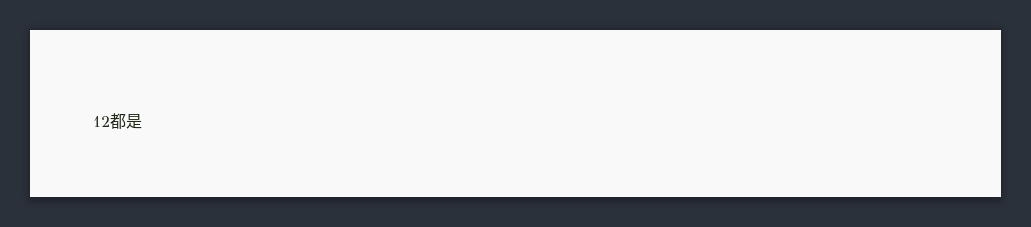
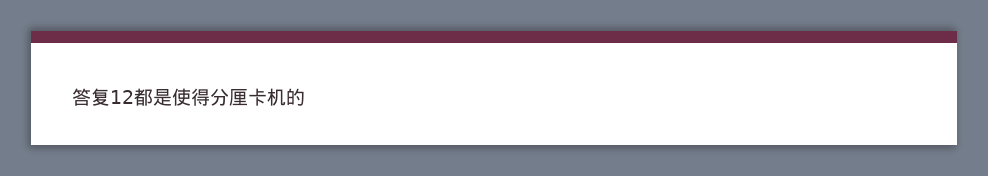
- 12都是
+ 答复12都是使得分厘卡机的

